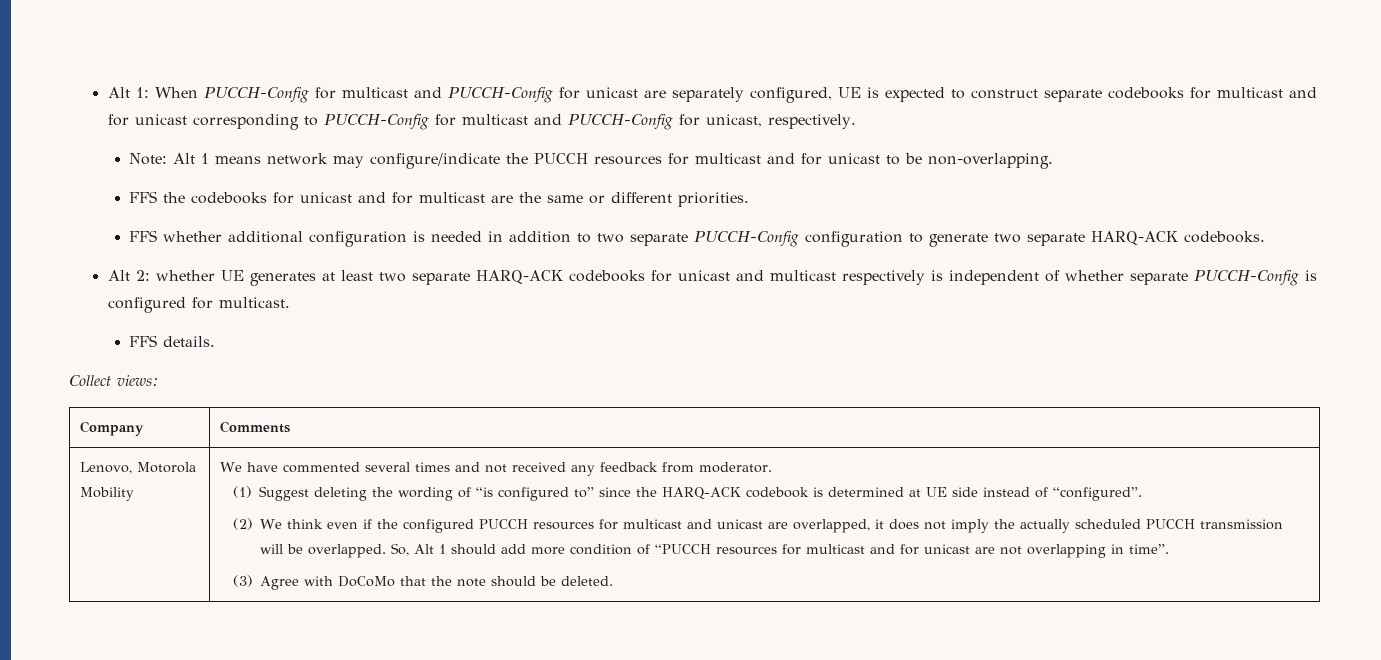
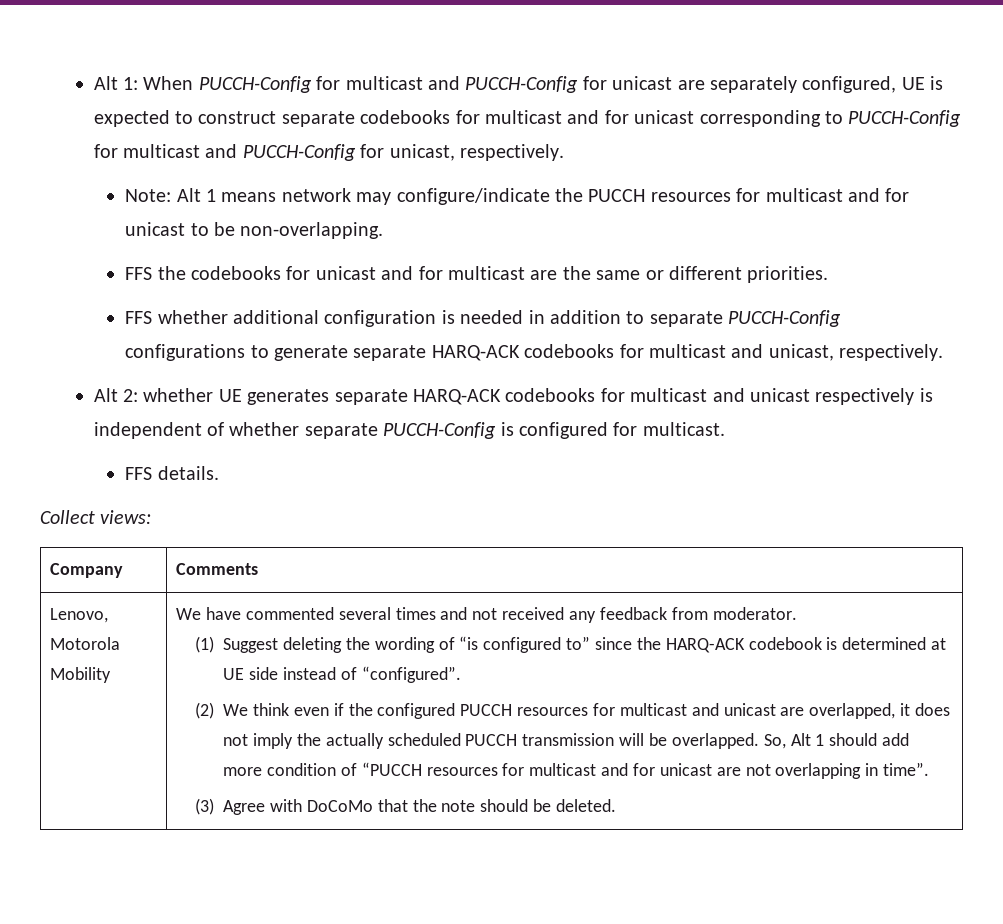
- FFS whether additional configuration is needed in addition to two separate PUCCH-Config configuration to generate two separate HARQ-ACK codebooks.
+ FFS whether additional configuration is needed in addition to separate PUCCH-Config configurations to generate separate HARQ-ACK codebooks for multicast and unicast, respectively.
- Alt 2: whether UE generates at least two separate HARQ-ACK codebooks for unicast and multicast respectively is independent of whether separate PUCCH-Config is configured for multicast.
+ Alt 2: whether UE generates separate HARQ-ACK codebooks for multicast and unicast respectively is independent of whether separate PUCCH-Config is configured for multicast.

